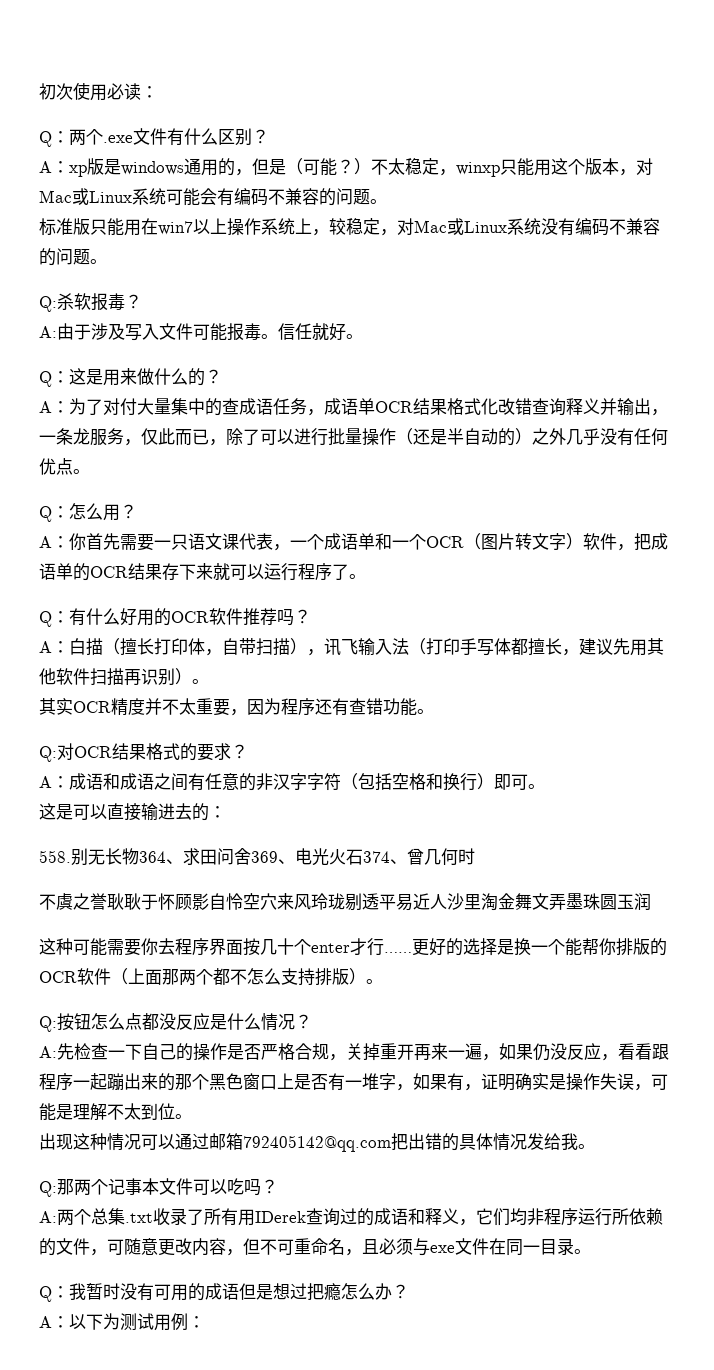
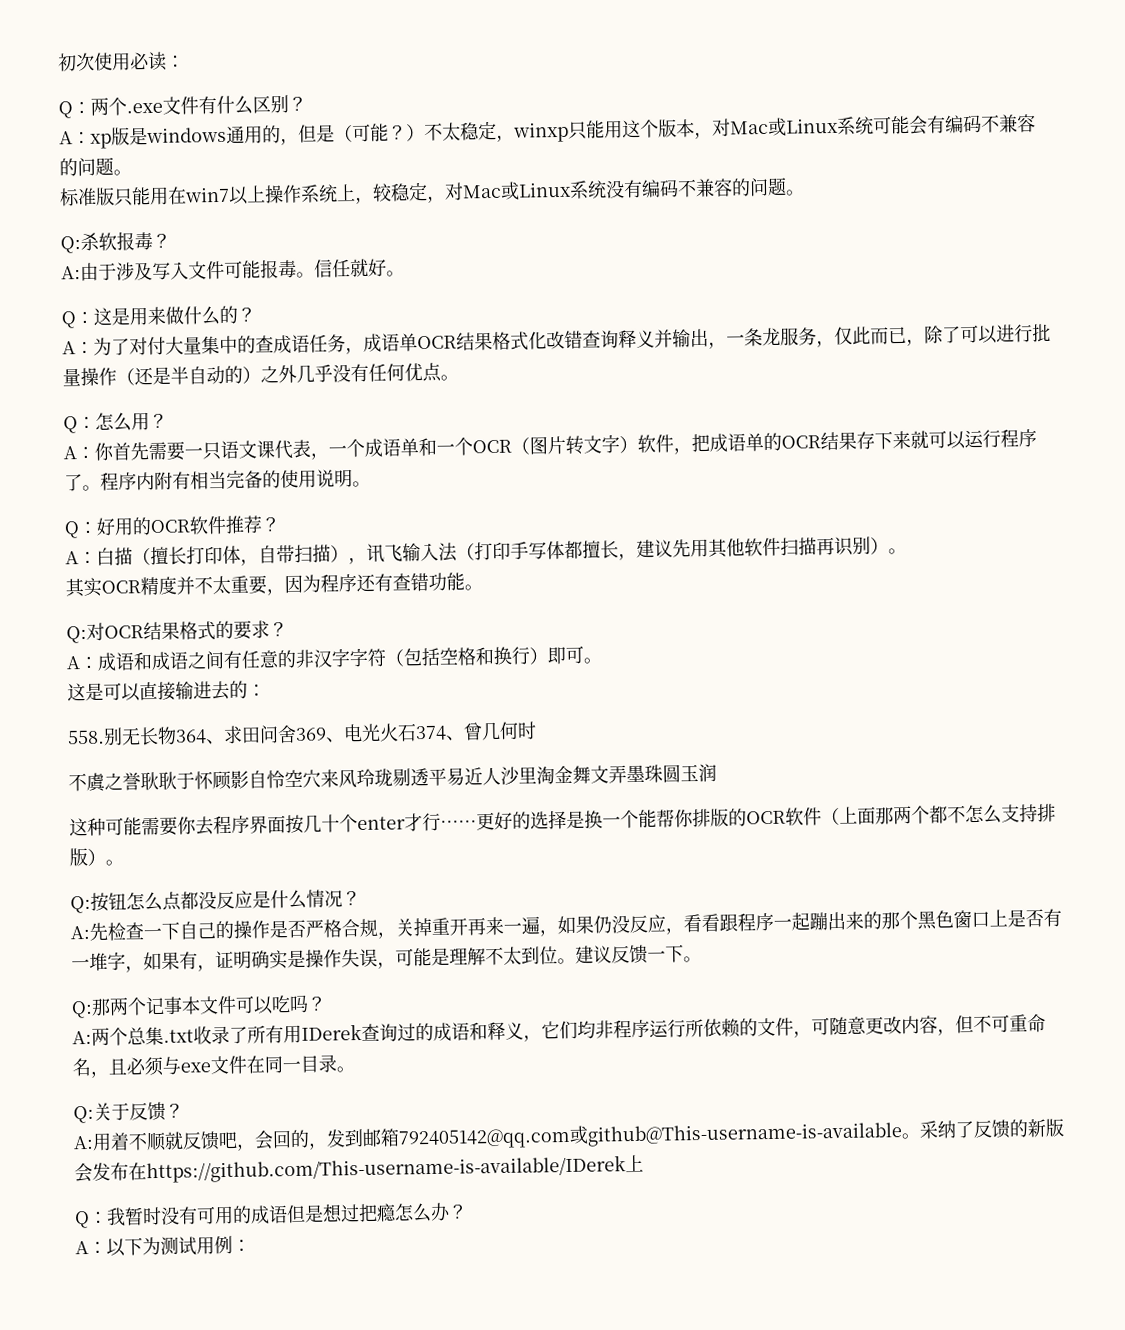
- A：你首先需要一只语文课代表，一个成语单和一个OCR（图片转文字）软件，把成语单的OCR结果存下来就可以运行程序了。
- Q：有什么好用的OCR软件推荐吗？
+ A：你首先需要一只语文课代表，一个成语单和一个OCR（图片转文字）软件，把成语单的OCR结果存下来就可以运行程序了。程序内附有相当完备的使用说明。
+ Q：好用的OCR软件推荐？
- A:先检查一下自己的操作是否严格合规，关掉重开再来一遍，如果仍没反应，看看跟程序一起蹦出来的那个黑色窗口上是否有一堆字，如果有，证明确实是操作失误，可能是理解不太到位。
- 出现这种情况可以通过邮箱792405142@qq.com把出错的具体情况发给我。
+ A:先检查一下自己的操作是否严格合规，关掉重开再来一遍，如果仍没反应，看看跟程序一起蹦出来的那个黑色窗口上是否有一堆字，如果有，证明确实是操作失误，可能是理解不太到位。建议反馈一下。
+ Q:关于反馈？
+ A:用着不顺就反馈吧，会回的，发到邮箱792405142@qq.com或github@This-username-is-available。采纳了反馈的新版会发布在https://github.com/This-username-is-available/IDerek上

